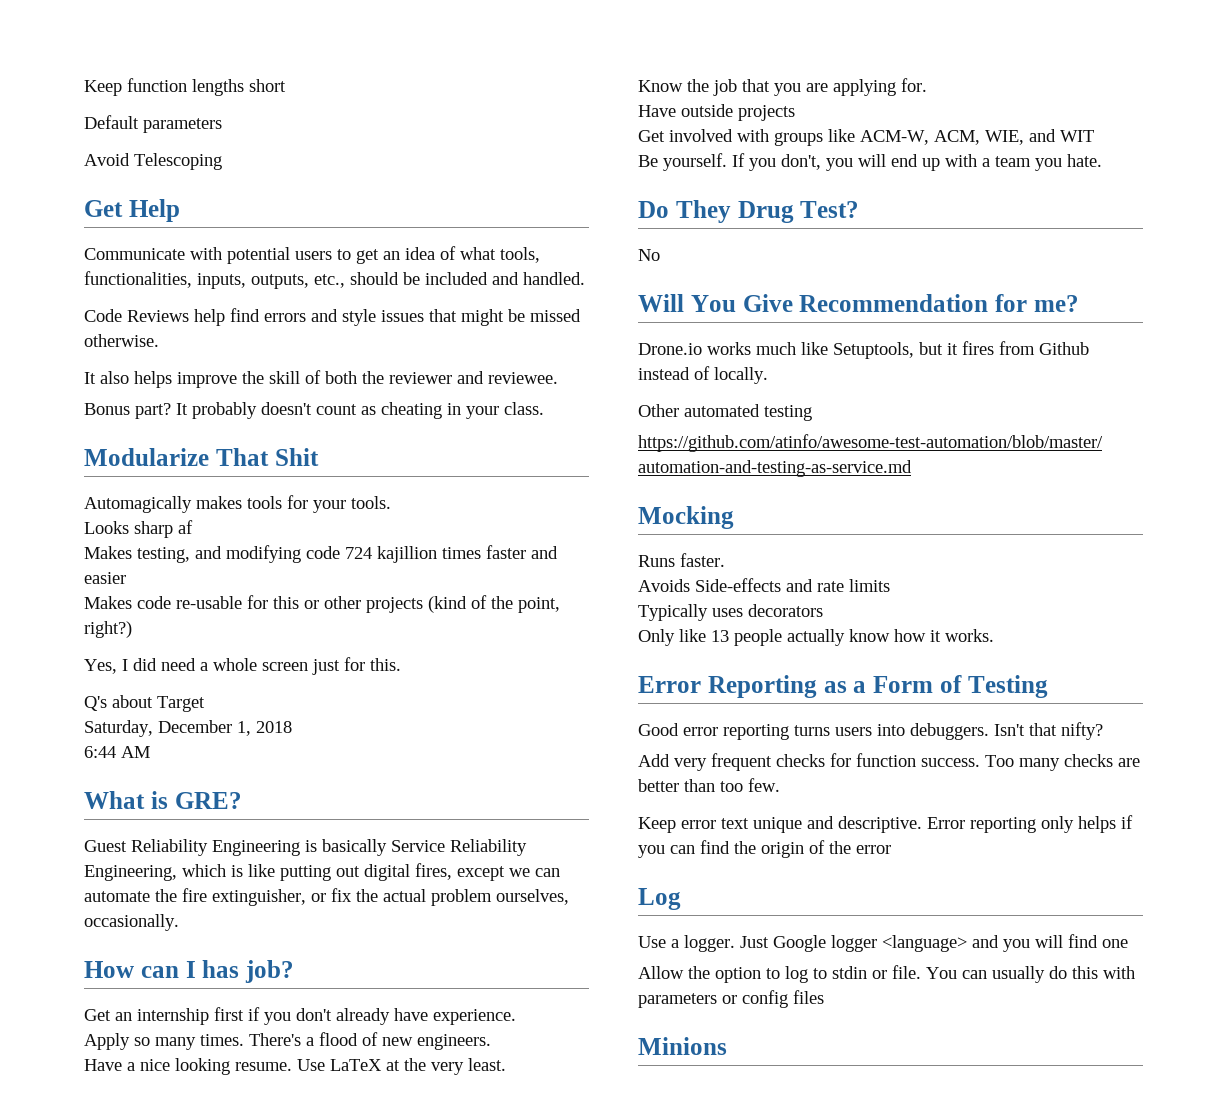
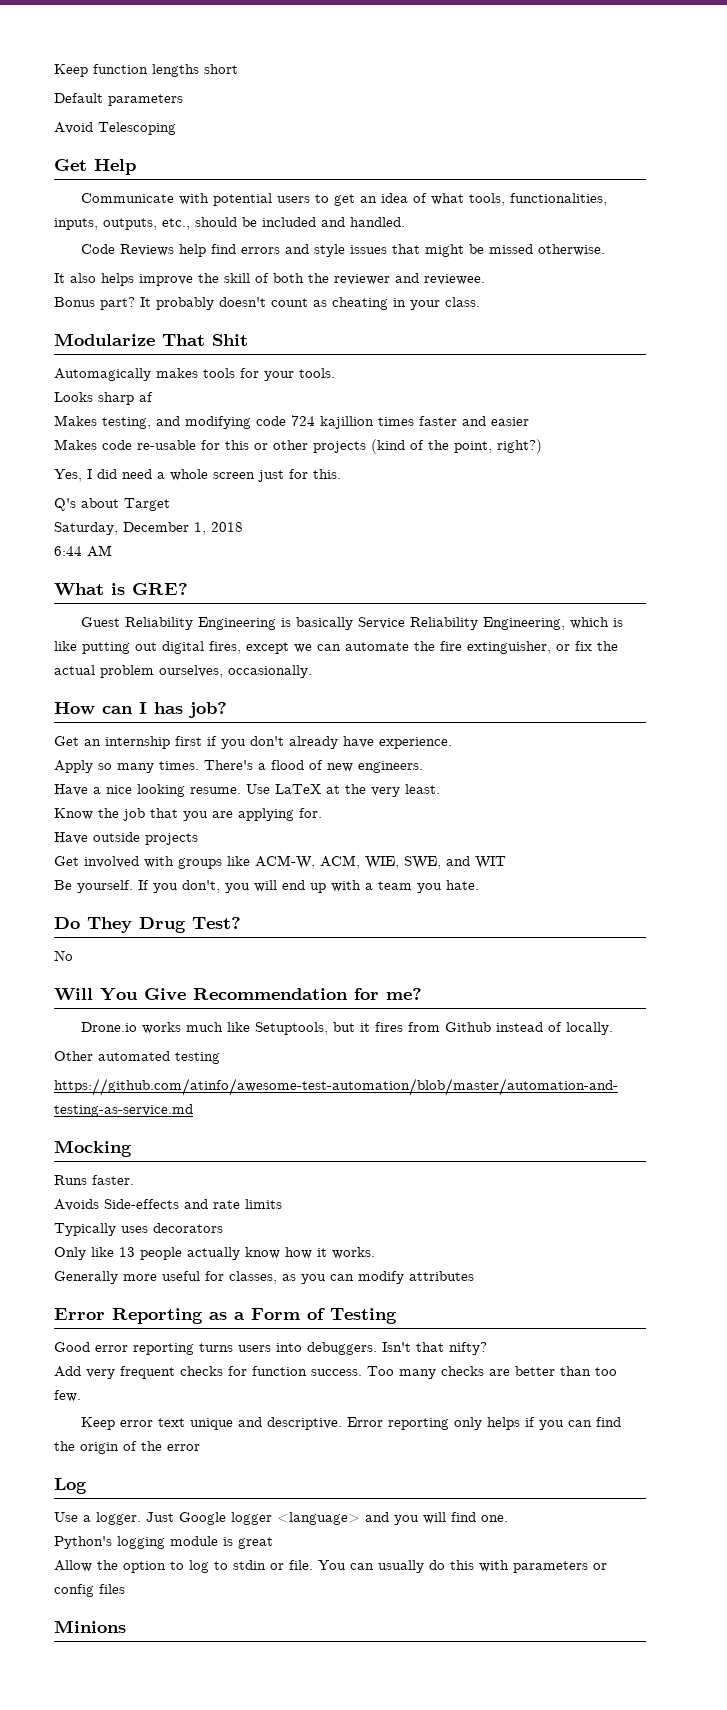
- Get involved with groups like ACM-W, ACM, WIE, and WIT
+ Get involved with groups like ACM-W, ACM, WIE, SWE, and WIT
+ Generally more useful for classes, as you can modify attributes
- Just Google logger <language> and you will find one
+ Just Google logger <language> and you will find one.
+ Python's logging module is great

